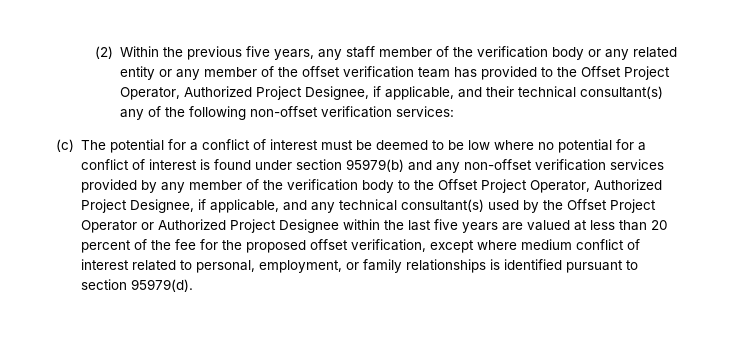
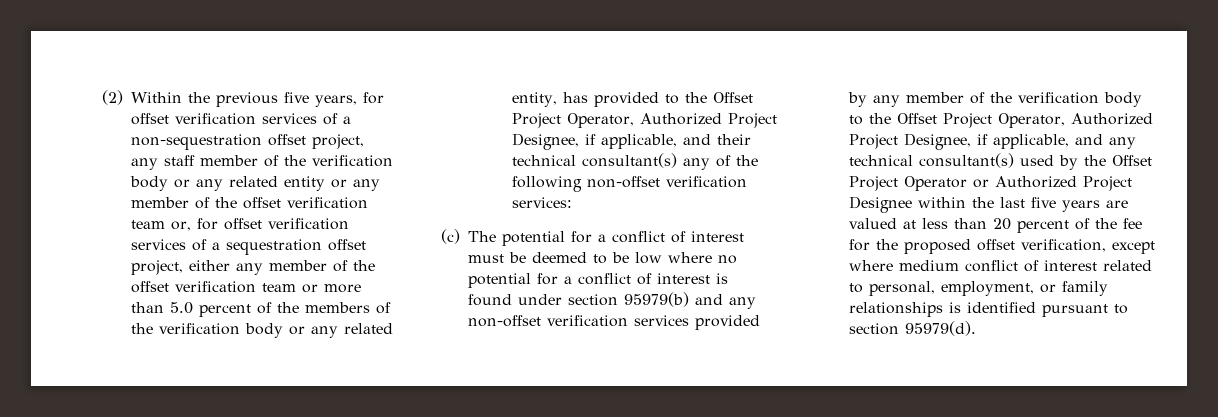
- (2) Within the previous five years, any staff member of the verification body or any related entity or any member of the offset verification team has provided to the Offset Project Operator, Authorized Project Designee, if applicable, and their technical consultant(s) any of the following non-offset verification services:
+ (2) Within the previous five years, for offset verification services of a non-sequestration offset project, any staff member of the verification body or any related entity or any member of the offset verification team or, for offset verification services of a sequestration offset project, either any member of the offset verification team or more than 5.0 percent of the members of the verification body or any related entity, has provided to the Offset Project Operator, Authorized Project Designee, if applicable, and their technical consultant(s) any of the following non-offset verification services:

